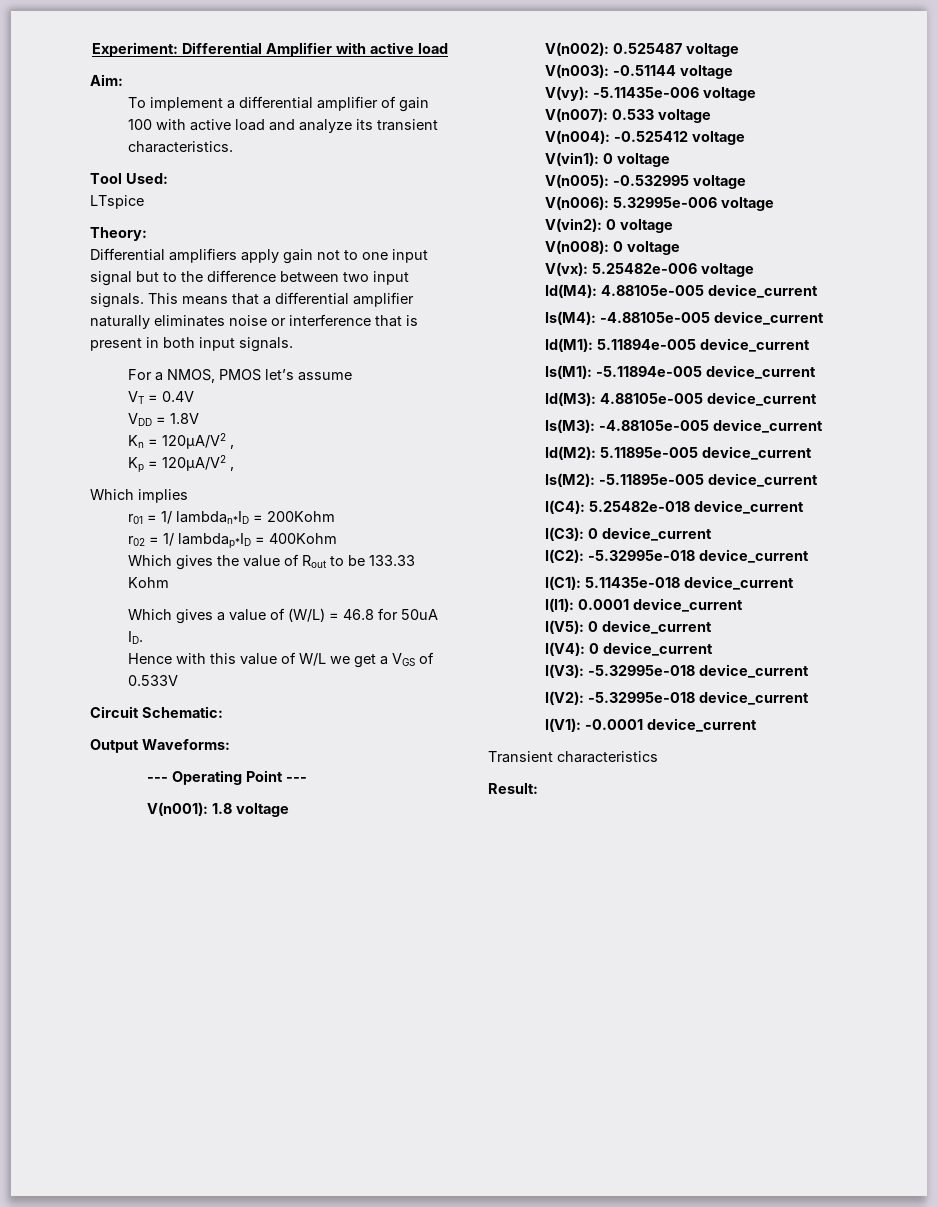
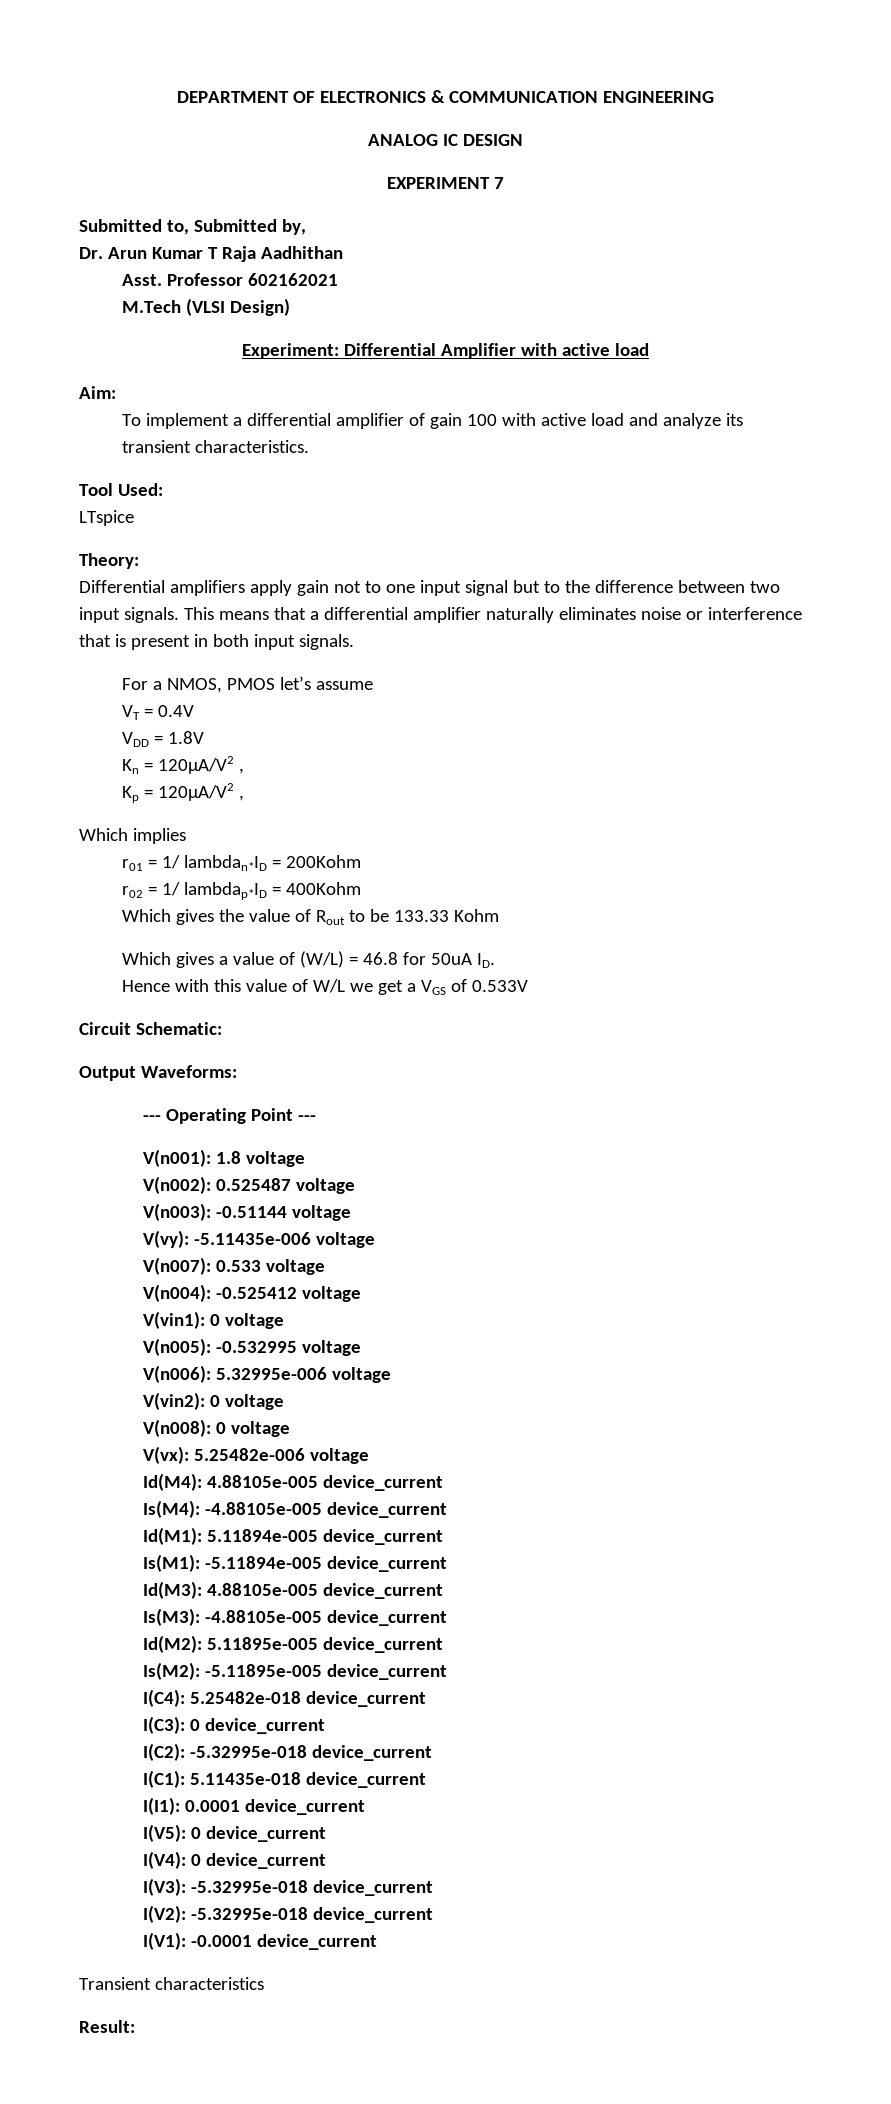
+ DEPARTMENT OF ELECTRONICS & COMMUNICATION ENGINEERING
+ ANALOG IC DESIGN
+ EXPERIMENT 7
+ Submitted to, Submitted by,
+ Dr. Arun Kumar T Raja Aadhithan
+ Asst. Professor 602162021
+ M.Tech (VLSI Design)

